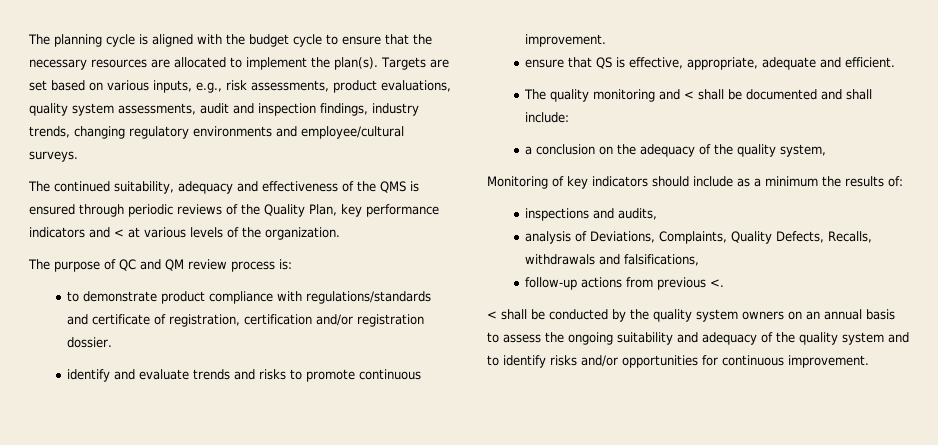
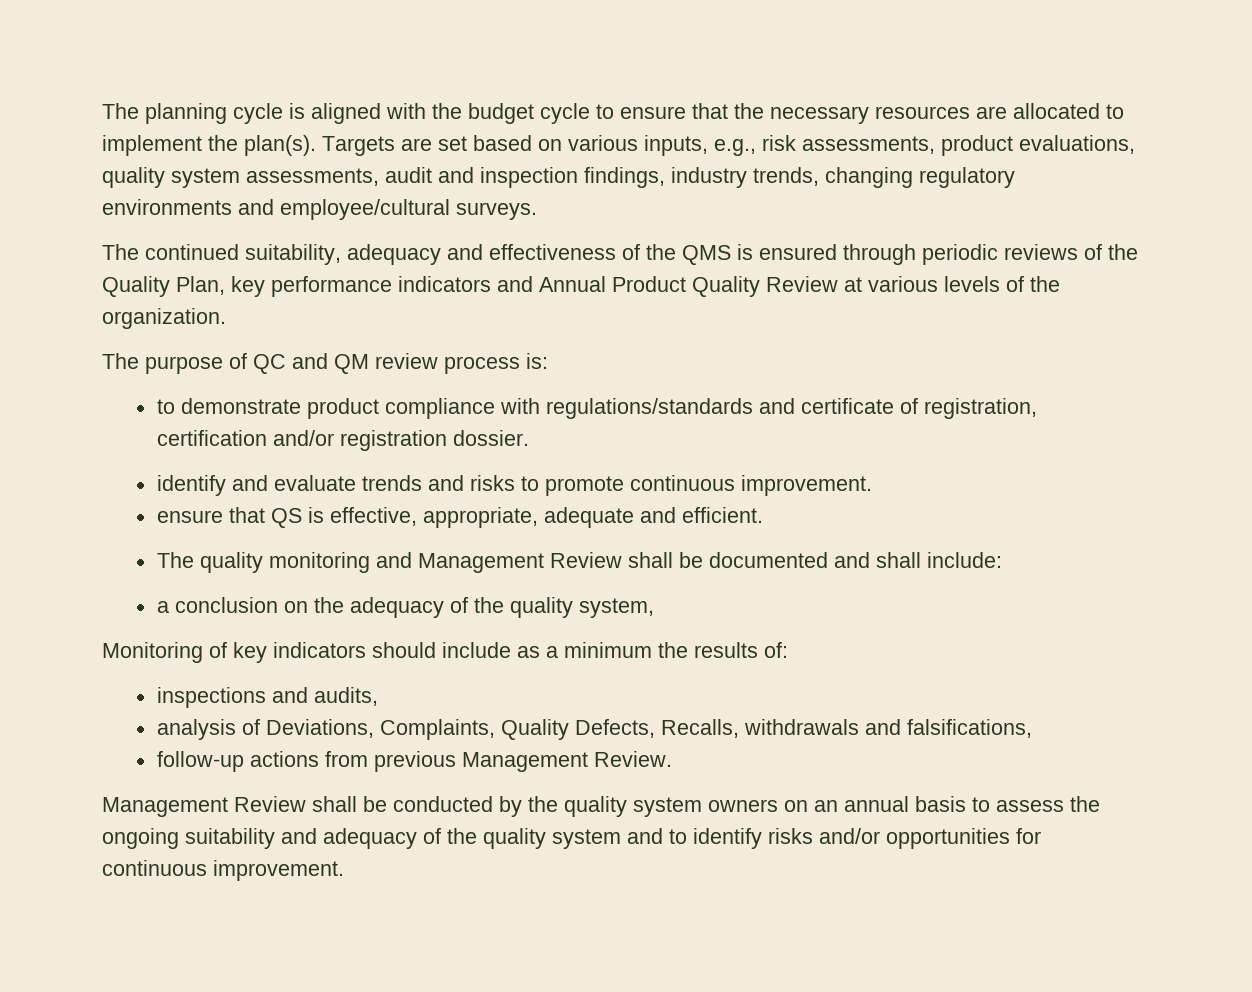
- The continued suitability, adequacy and effectiveness of the QMS is ensured through periodic reviews of the Quality Plan, key performance indicators and < at various levels of the organization.
+ The continued suitability, adequacy and effectiveness of the QMS is ensured through periodic reviews of the Quality Plan, key performance indicators and Annual Product Quality Review at various levels of the organization.
- The quality monitoring and < shall be documented and shall include:
+ The quality monitoring and Management Review shall be documented and shall include:
- follow-up actions from previous <.
- < shall be conducted by the quality system owners on an annual basis to assess the ongoing suitability and adequacy of the quality system and to identify risks and/or opportunities for continuous improvement.
+ follow-up actions from previous Management Review.
+ Management Review shall be conducted by the quality system owners on an annual basis to assess the ongoing suitability and adequacy of the quality system and to identify risks and/or opportunities for continuous improvement.

